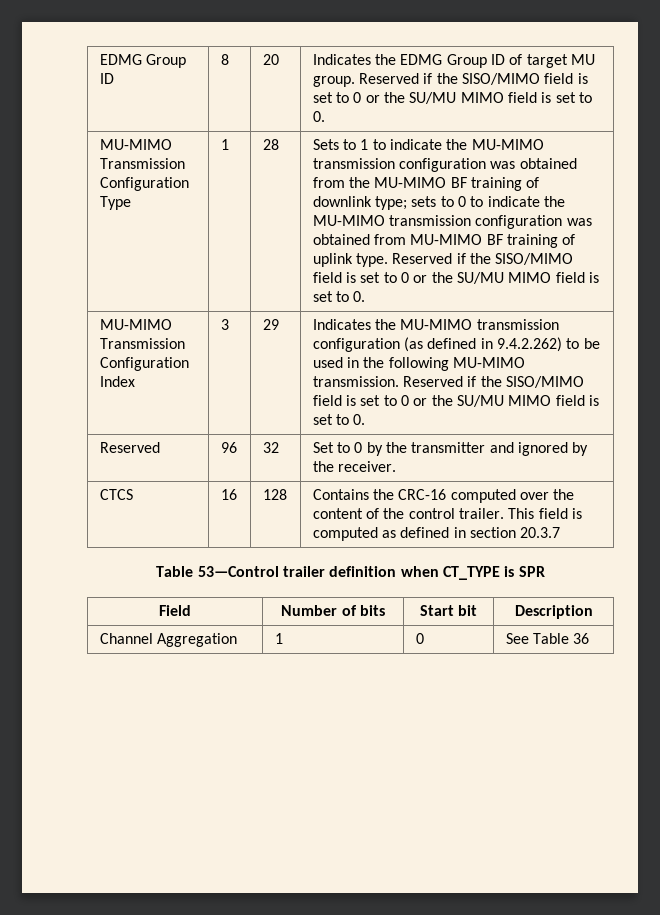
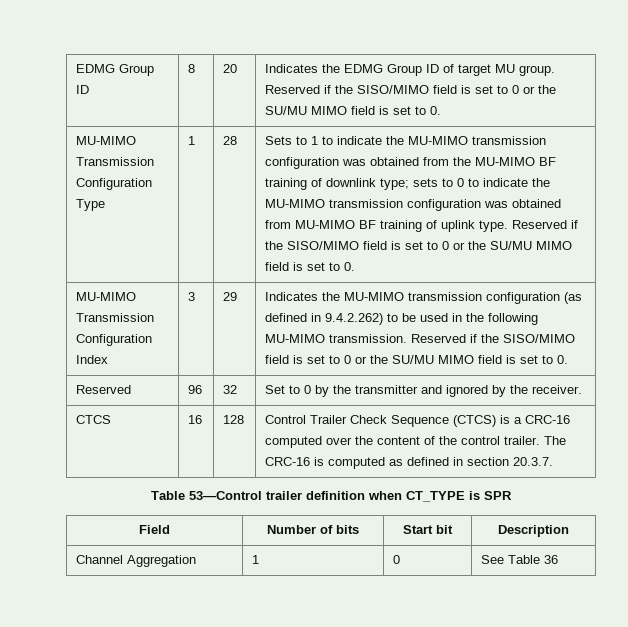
- CTCS | 16 | 128 | Contains the CRC-16 computed over the content of the control trailer. This field is computed as defined in section 20.3.7
+ CTCS | 16 | 128 | Control Trailer Check Sequence (CTCS) is a CRC-16 computed over the content of the control trailer. The CRC-16 is computed as defined in section 20.3.7.

